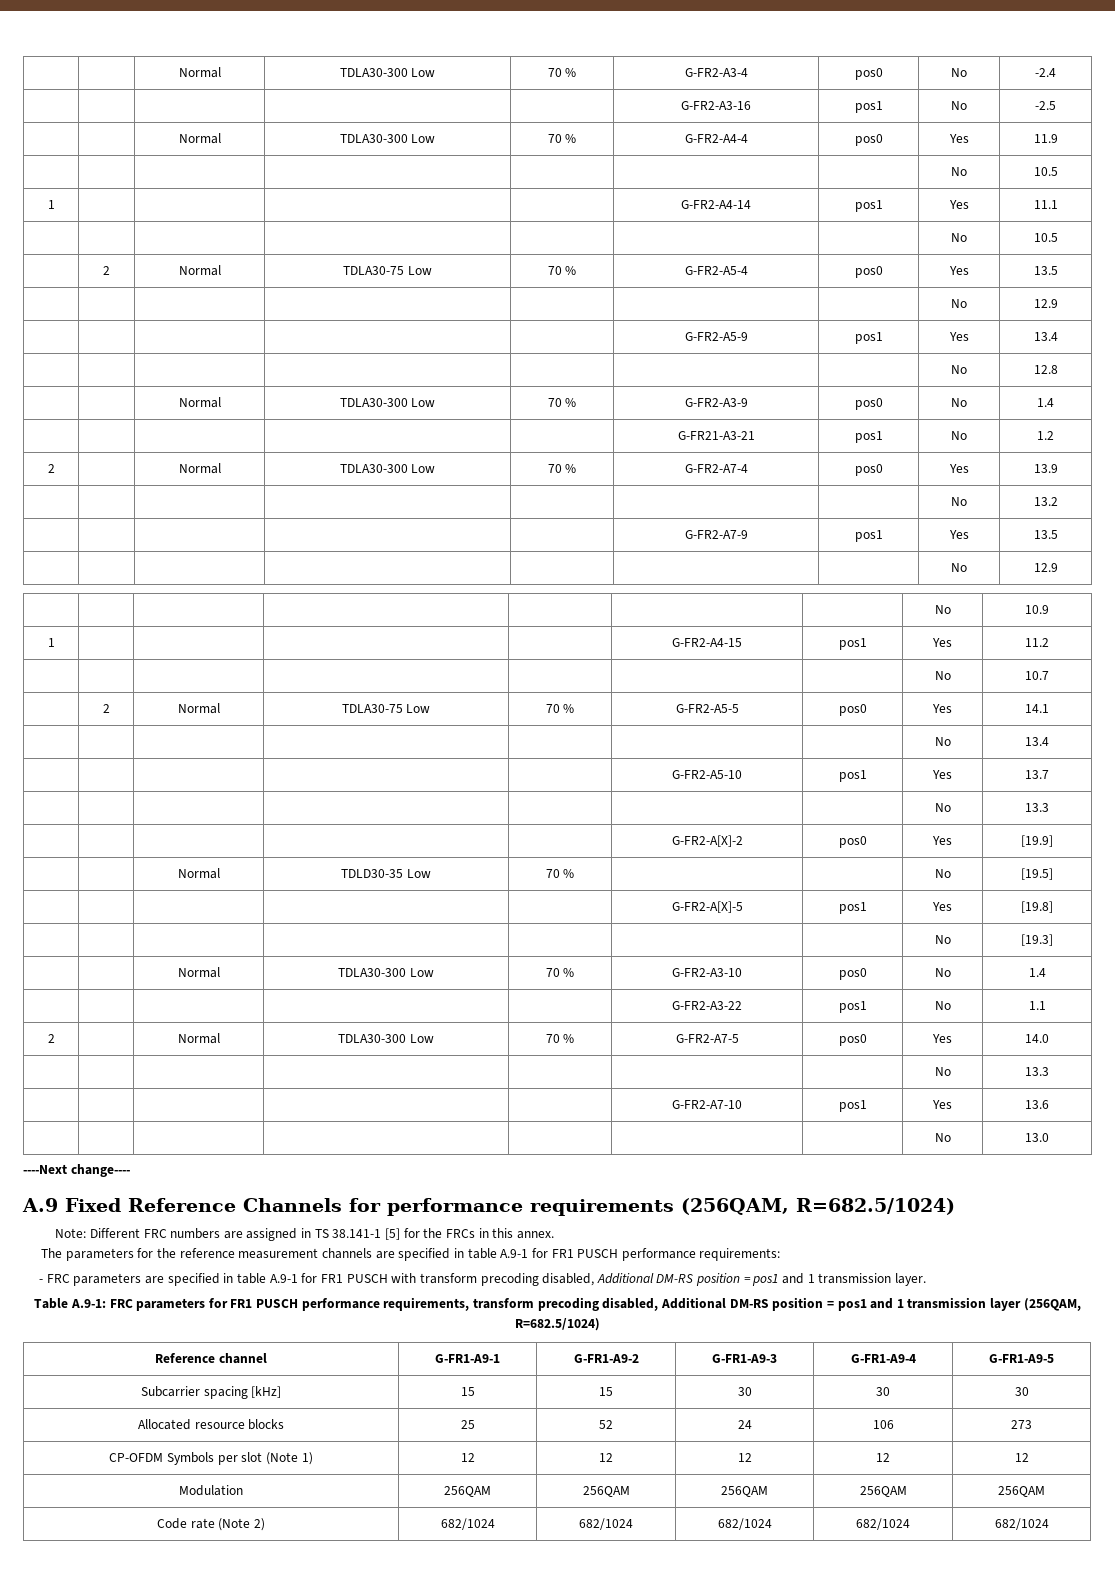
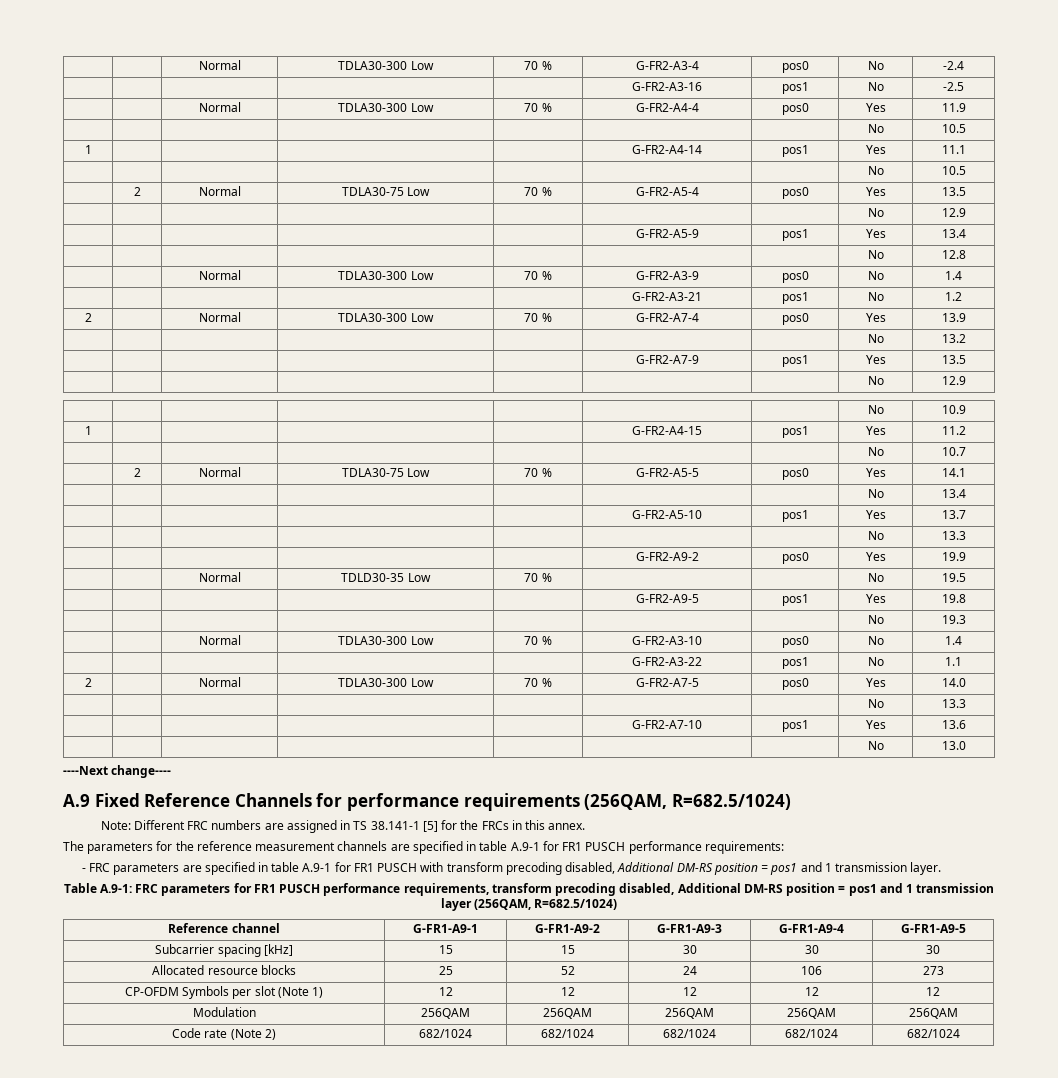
- | | | | | G-FR21-A3-21 | pos1 | No | 1.2
+ | | | | | G-FR2-A3-21 | pos1 | No | 1.2
- | | | | | G-FR2-A[X]-2 | pos0 | Yes | [19.9]
+ | | | | | G-FR2-A9-2 | pos0 | Yes | 19.9
- | | Normal | TDLD30-35 Low | 70 % | | | No | [19.5]
- | | | | | G-FR2-A[X]-5 | pos1 | Yes | [19.8]
- | | | | | | | No | [19.3]
+ | | Normal | TDLD30-35 Low | 70 % | | | No | 19.5
+ | | | | | G-FR2-A9-5 | pos1 | Yes | 19.8
+ | | | | | | | No | 19.3

